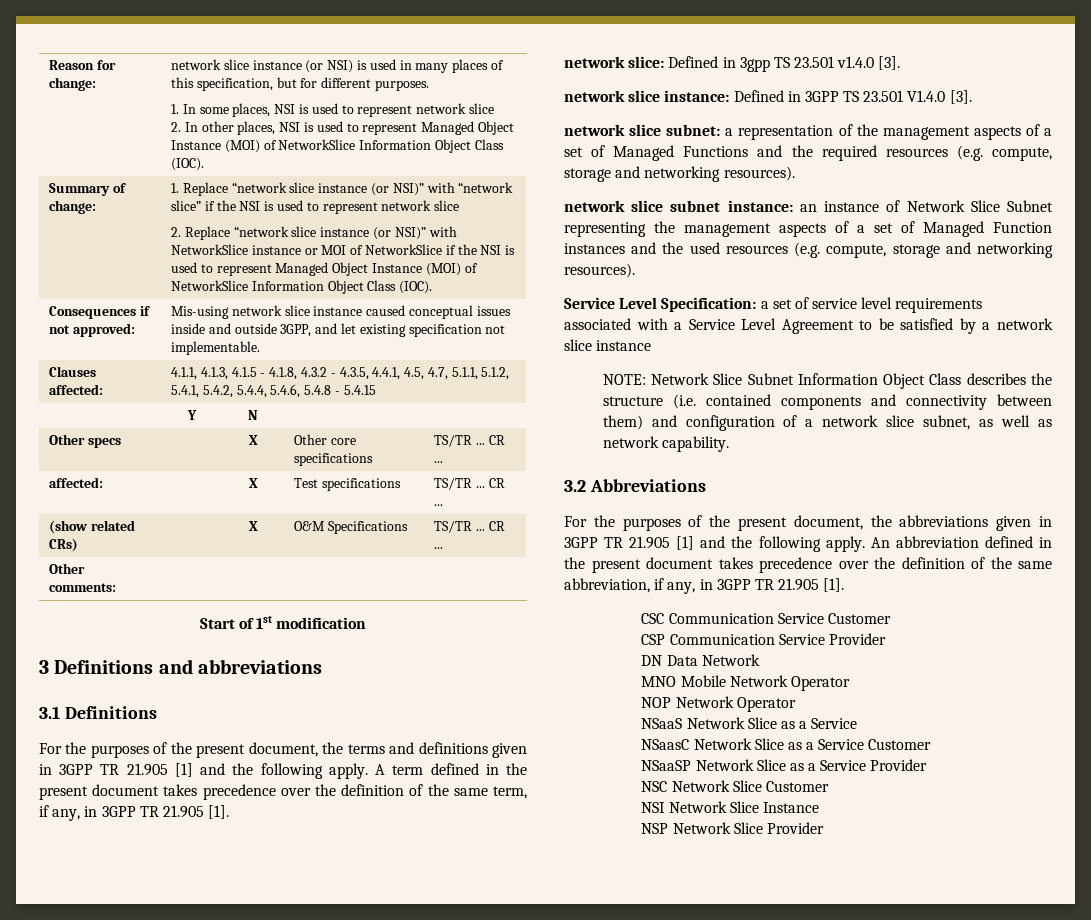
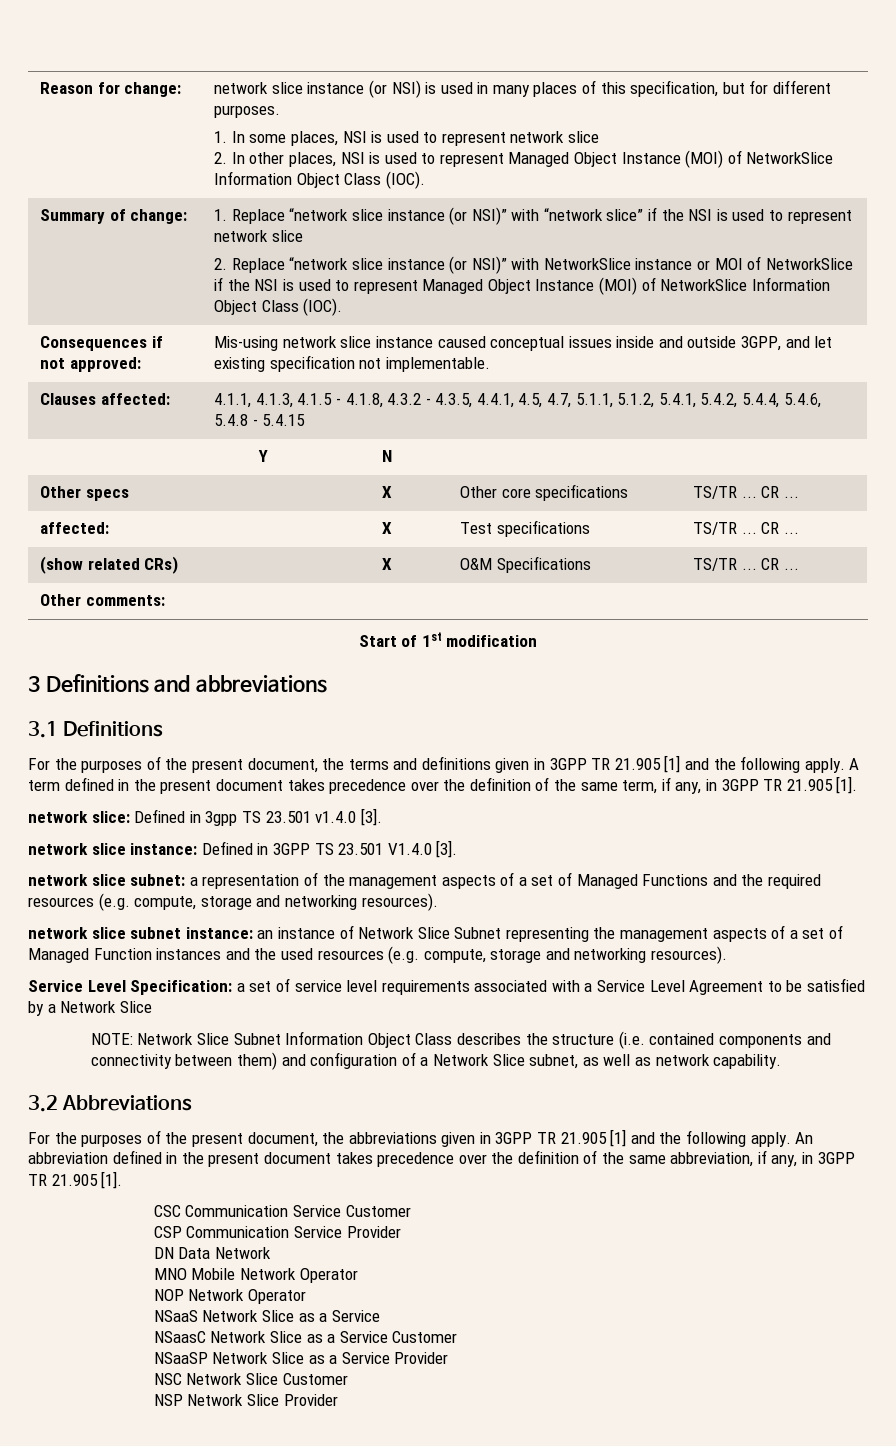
- Service Level Specification: a set of service level requirements associated with a Service Level Agreement to be satisfied by a network slice instance
+ Service Level Specification: a set of service level requirements associated with a Service Level Agreement to be satisfied by a Network Slice
- NOTE: Network Slice Subnet Information Object Class describes the structure (i.e. contained components and connectivity between them) and configuration of a network slice subnet, as well as network capability.
+ NOTE: Network Slice Subnet Information Object Class describes the structure (i.e. contained components and connectivity between them) and configuration of a Network Slice subnet, as well as network capability.
- NSI Network Slice Instance

